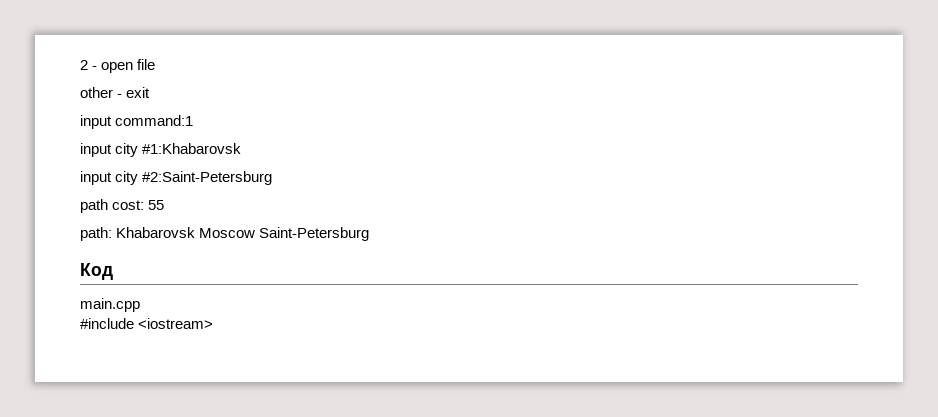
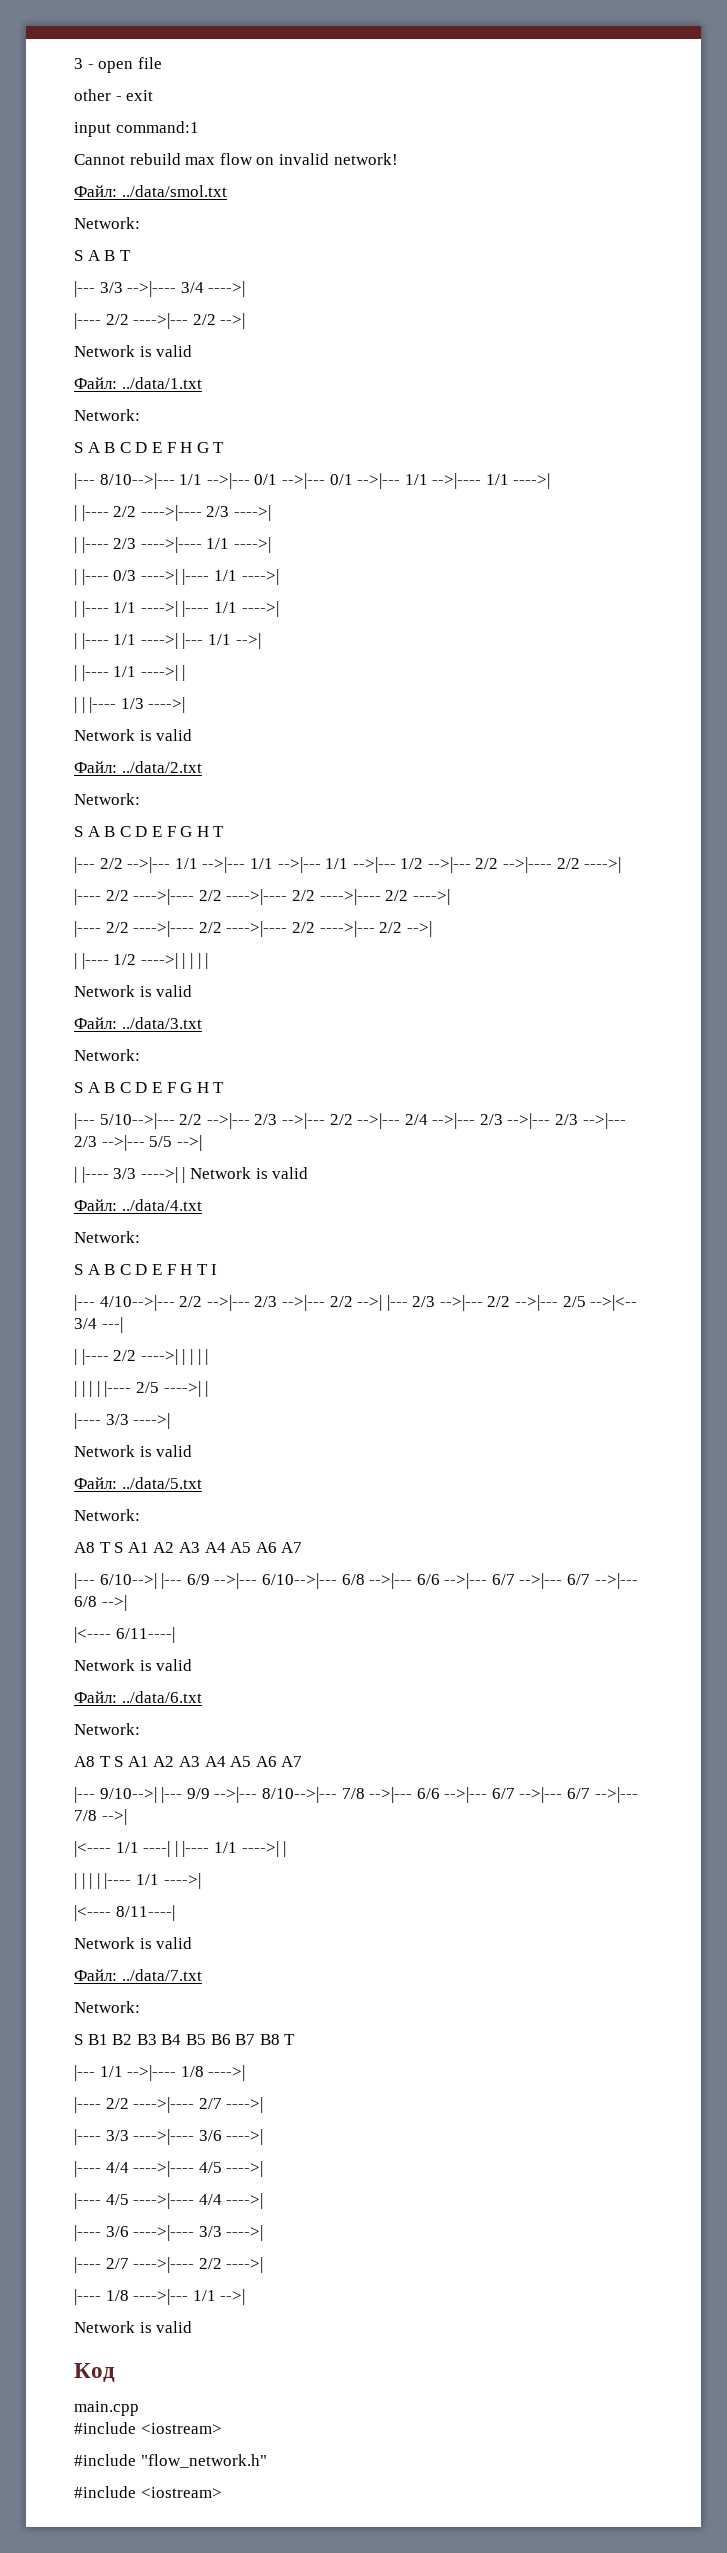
- 2 - open file
+ 3 - open file
- input city #1:Khabarovsk
- input city #2:Saint-Petersburg
- path cost: 55
- path: Khabarovsk Moscow Saint-Petersburg
+ Cannot rebuild max flow on invalid network!
+ Файл: ../data/smol.txt
+ Network:
+ S A B T
+ |--- 3/3 -->|---- 3/4 ---->|
+ |---- 2/2 ---->|--- 2/2 -->|
+ Network is valid
+ Файл: ../data/1.txt
+ Network:
+ S A B C D E F H G T
+ |--- 8/10-->|--- 1/1 -->|--- 0/1 -->|--- 0/1 -->|--- 1/1 -->|---- 1/1 ---->|
+ | |---- 2/2 ---->|---- 2/3 ---->|
+ | |---- 2/3 ---->|---- 1/1 ---->|
+ | |---- 0/3 ---->| |---- 1/1 ---->|
+ | |---- 1/1 ---->| |---- 1/1 ---->|
+ | |---- 1/1 ---->| |--- 1/1 -->|
+ | |---- 1/1 ---->| |
+ | | |---- 1/3 ---->|
+ Network is valid
+ Файл: ../data/2.txt
+ Network:
+ S A B C D E F G H T
+ |--- 2/2 -->|--- 1/1 -->|--- 1/1 -->|--- 1/1 -->|--- 1/2 -->|--- 2/2 -->|---- 2/2 ---->|
+ |---- 2/2 ---->|---- 2/2 ---->|---- 2/2 ---->|---- 2/2 ---->|
+ |---- 2/2 ---->|---- 2/2 ---->|---- 2/2 ---->|--- 2/2 -->|
+ | |---- 1/2 ---->| | | | |
+ Network is valid
+ Файл: ../data/3.txt
+ Network:
+ S A B C D E F G H T
+ |--- 5/10-->|--- 2/2 -->|--- 2/3 -->|--- 2/2 -->|--- 2/4 -->|--- 2/3 -->|--- 2/3 -->|--- 2/3 -->|--- 5/5 -->|
+ | |---- 3/3 ---->| | Network is valid
+ Файл: ../data/4.txt
+ Network:
+ S A B C D E F H T I
+ |--- 4/10-->|--- 2/2 -->|--- 2/3 -->|--- 2/2 -->| |--- 2/3 -->|--- 2/2 -->|--- 2/5 -->|<-- 3/4 ---|
+ | |---- 2/2 ---->| | | | |
+ | | | | |---- 2/5 ---->| |
+ |---- 3/3 ---->|
+ Network is valid
+ Файл: ../data/5.txt
+ Network:
+ A8 T S A1 A2 A3 A4 A5 A6 A7
+ |--- 6/10-->| |--- 6/9 -->|--- 6/10-->|--- 6/8 -->|--- 6/6 -->|--- 6/7 -->|--- 6/7 -->|--- 6/8 -->|
+ |<---- 6/11----|
+ Network is valid
+ Файл: ../data/6.txt
+ Network:
+ A8 T S A1 A2 A3 A4 A5 A6 A7
+ |--- 9/10-->| |--- 9/9 -->|--- 8/10-->|--- 7/8 -->|--- 6/6 -->|--- 6/7 -->|--- 6/7 -->|--- 7/8 -->|
+ |<---- 1/1 ----| | |---- 1/1 ---->| |
+ | | | | |---- 1/1 ---->|
+ |<---- 8/11----|
+ Network is valid
+ Файл: ../data/7.txt
+ Network:
+ S B1 B2 B3 B4 B5 B6 B7 B8 T
+ |--- 1/1 -->|---- 1/8 ---->|
+ |---- 2/2 ---->|---- 2/7 ---->|
+ |---- 3/3 ---->|---- 3/6 ---->|
+ |---- 4/4 ---->|---- 4/5 ---->|
+ |---- 4/5 ---->|---- 4/4 ---->|
+ |---- 3/6 ---->|---- 3/3 ---->|
+ |---- 2/7 ---->|---- 2/2 ---->|
+ |---- 1/8 ---->|--- 1/1 -->|
+ Network is valid
+ #include "flow_network.h"
+ #include <iostream>

